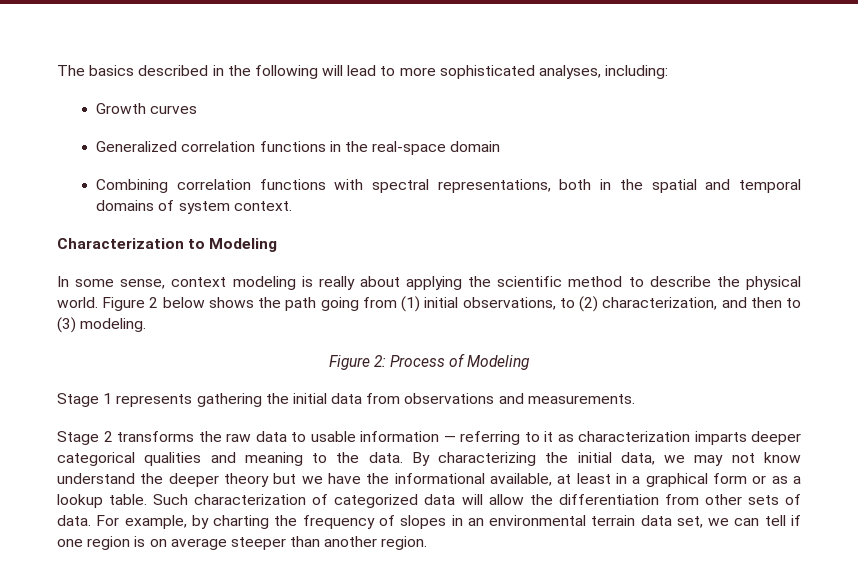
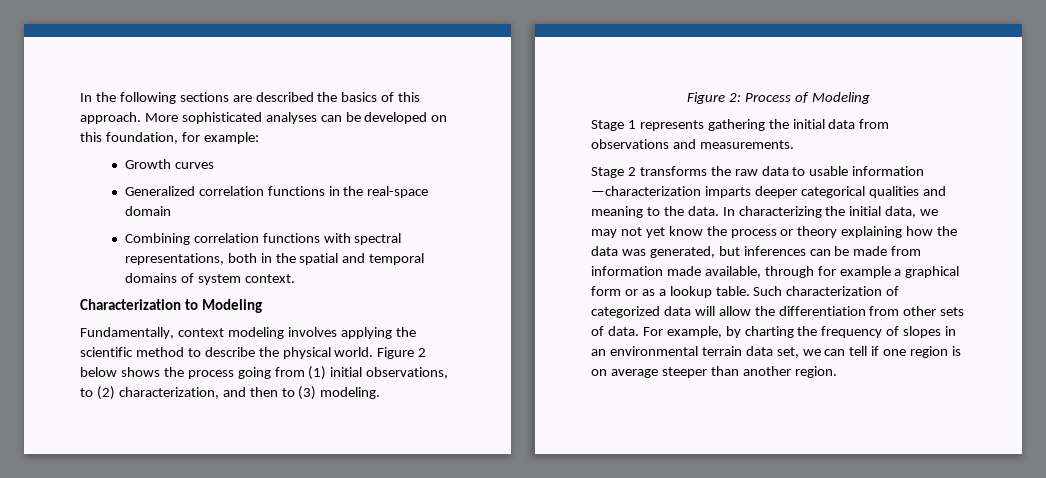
- The basics described in the following will lead to more sophisticated analyses, including:
+ In the following sections are described the basics of this approach. More sophisticated analyses can be developed on this foundation, for example:
- In some sense, context modeling is really about applying the scientific method to describe the physical world.
+ Fundamentally, context modeling involves applying the scientific method to describe the physical world.
- Figure 2 below shows the path going from (1) initial observations, to (2) characterization, and then to (3) modeling.
+ Figure 2 below shows the process going from (1) initial observations, to (2) characterization, and then to (3) modeling.
- Stage 2 transforms the raw data to usable information — referring to it as characterization imparts deeper categorical qualities and meaning to the data.
+ Stage 2 transforms the raw data to usable information —characterization imparts deeper categorical qualities and meaning to the data.
- By characterizing the initial data, we may not know understand the deeper theory but we have the informational available, at least in a graphical form or as a lookup table.
+ In characterizing the initial data, we may not yet know the process or theory explaining how the data was generated, but inferences can be made from information made available, through for example a graphical form or as a lookup table.

